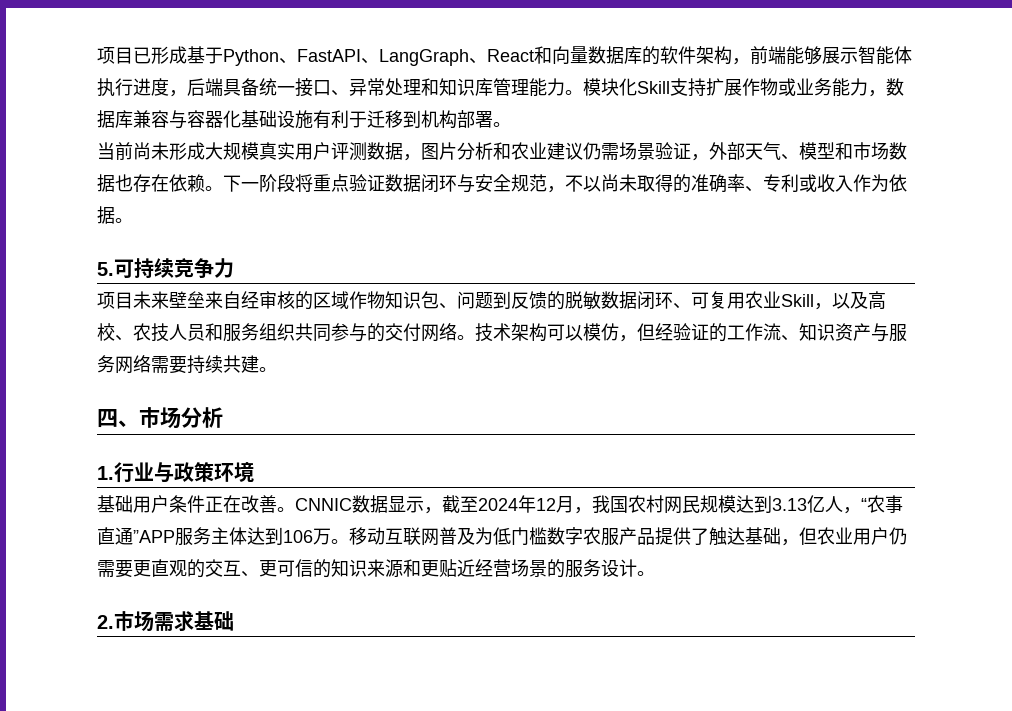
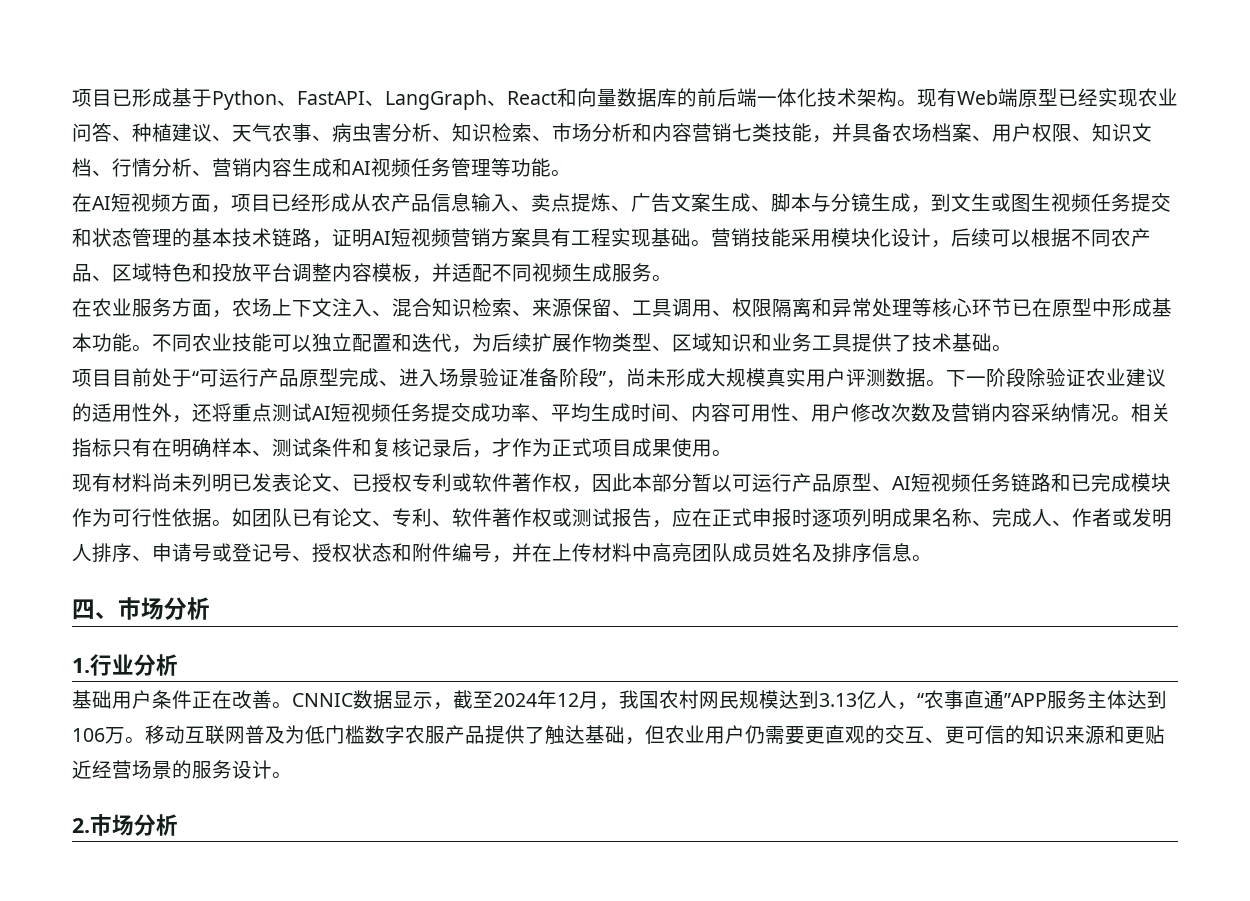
- 项目已形成基于Python、FastAPI、LangGraph、React和向量数据库的软件架构，前端能够展示智能体执行进度，后端具备统一接口、异常处理和知识库管理能力。模块化Skill支持扩展作物或业务能力，数据库兼容与容器化基础设施有利于迁移到机构部署。
- 当前尚未形成大规模真实用户评测数据，图片分析和农业建议仍需场景验证，外部天气、模型和市场数据也存在依赖。下一阶段将重点验证数据闭环与安全规范，不以尚未取得的准确率、专利或收入作为依据。
- 5.可持续竞争力
- 项目未来壁垒来自经审核的区域作物知识包、问题到反馈的脱敏数据闭环、可复用农业Skill，以及高校、农技人员和服务组织共同参与的交付网络。技术架构可以模仿，但经验证的工作流、知识资产与服务网络需要持续共建。
+ 项目已形成基于Python、FastAPI、LangGraph、React和向量数据库的前后端一体化技术架构。现有Web端原型已经实现农业问答、种植建议、天气农事、病虫害分析、知识检索、市场分析和内容营销七类技能，并具备农场档案、用户权限、知识文档、行情分析、营销内容生成和AI视频任务管理等功能。
+ 在AI短视频方面，项目已经形成从农产品信息输入、卖点提炼、广告文案生成、脚本与分镜生成，到文生或图生视频任务提交和状态管理的基本技术链路，证明AI短视频营销方案具有工程实现基础。营销技能采用模块化设计，后续可以根据不同农产品、区域特色和投放平台调整内容模板，并适配不同视频生成服务。
+ 在农业服务方面，农场上下文注入、混合知识检索、来源保留、工具调用、权限隔离和异常处理等核心环节已在原型中形成基本功能。不同农业技能可以独立配置和迭代，为后续扩展作物类型、区域知识和业务工具提供了技术基础。
+ 项目目前处于“可运行产品原型完成、进入场景验证准备阶段”，尚未形成大规模真实用户评测数据。下一阶段除验证农业建议的适用性外，还将重点测试AI短视频任务提交成功率、平均生成时间、内容可用性、用户修改次数及营销内容采纳情况。相关指标只有在明确样本、测试条件和复核记录后，才作为正式项目成果使用。
+ 现有材料尚未列明已发表论文、已授权专利或软件著作权，因此本部分暂以可运行产品原型、AI短视频任务链路和已完成模块作为可行性依据。如团队已有论文、专利、软件著作权或测试报告，应在正式申报时逐项列明成果名称、完成人、作者或发明人排序、申请号或登记号、授权状态和附件编号，并在上传材料中高亮团队成员姓名及排序信息。
- 1.行业与政策环境
+ 1.行业分析
- 2.市场需求基础
+ 2.市场分析

